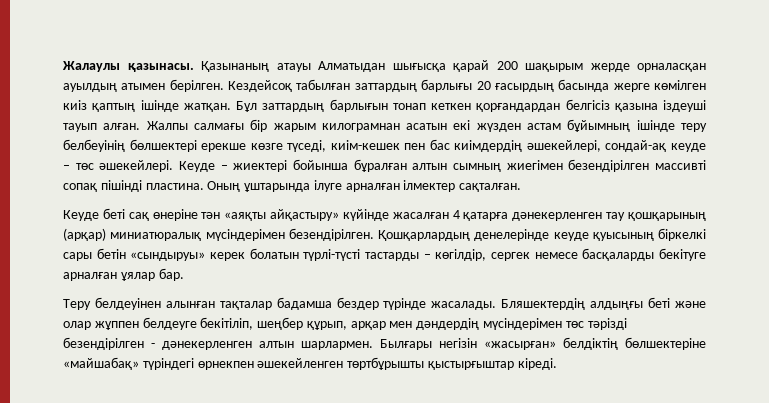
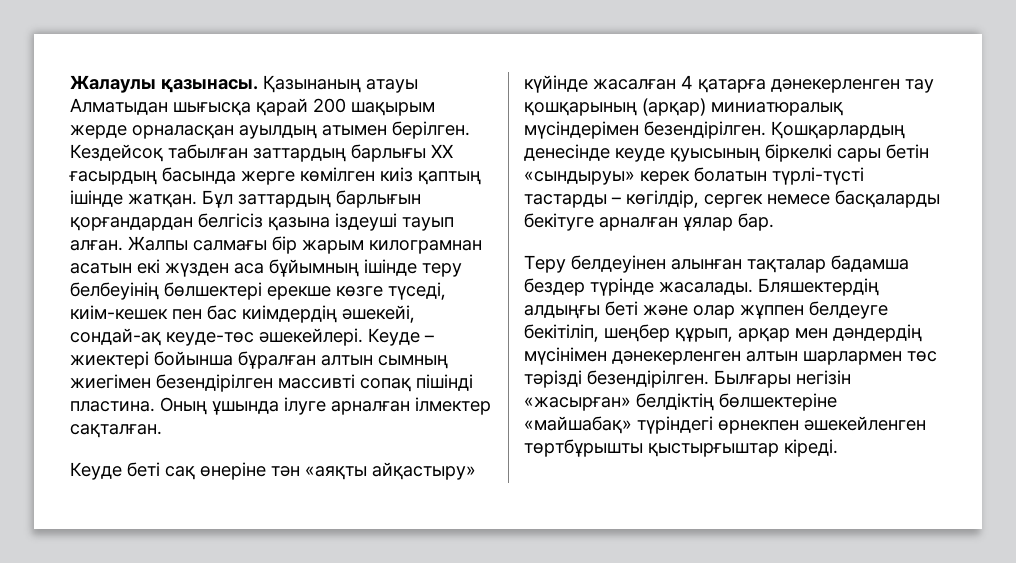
- Кездейсоқ табылған заттардың барлығы 20 ғасырдың басында жерге көмілген киіз қаптың ішінде жатқан.
+ Кездейсоқ табылған заттардың барлығы XX ғасырдың басында жерге көмілген киіз қаптың ішінде жатқан.
- Бұл заттардың барлығын тонап кеткен қорғандардан белгісіз қазына іздеуші тауып алған.
+ Бұл заттардың барлығын қорғандардан белгісіз қазына іздеуші тауып алған.
- Жалпы салмағы бір жарым килограмнан асатын екі жүзден астам бұйымның ішінде теру белбеуінің бөлшектері ерекше көзге түседі, киім-кешек пен бас киімдердің әшекейлері, сондай-ақ кеуде – төс әшекейлері.
+ Жалпы салмағы бір жарым килограмнан асатын екі жүзден аса бұйымның ішінде теру белбеуінің бөлшектері ерекше көзге түседі, киім-кешек пен бас киімдердің әшекейі, сондай-ақ кеуде-төс әшекейлері.
- Оның ұштарында ілуге арналған ілмектер сақталған.
+ Оның ұшында ілуге арналған ілмектер сақталған.
- Қошқарлардың денелерінде кеуде қуысының біркелкі сары бетін «сындыруы» керек болатын түрлі-түсті тастарды – көгілдір, сергек немесе басқаларды бекітуге арналған ұялар бар.
+ Қошқарлардың денесінде кеуде қуысының біркелкі сары бетін «сындыруы» керек болатын түрлі-түсті тастарды – көгілдір, сергек немесе басқаларды бекітуге арналған ұялар бар.
- Бляшектердің алдыңғы беті және олар жұппен белдеуге бекітіліп, шеңбер құрып, арқар мен дәндердің мүсіндерімен төс тәрізді безендірілген - дәнекерленген алтын шарлармен.
+ Бляшектердің алдыңғы беті және олар жұппен белдеуге бекітіліп, шеңбер құрып, арқар мен дәндердің мүсінімен дәнекерленген алтын шарлармен төс тәрізді безендірілген.

